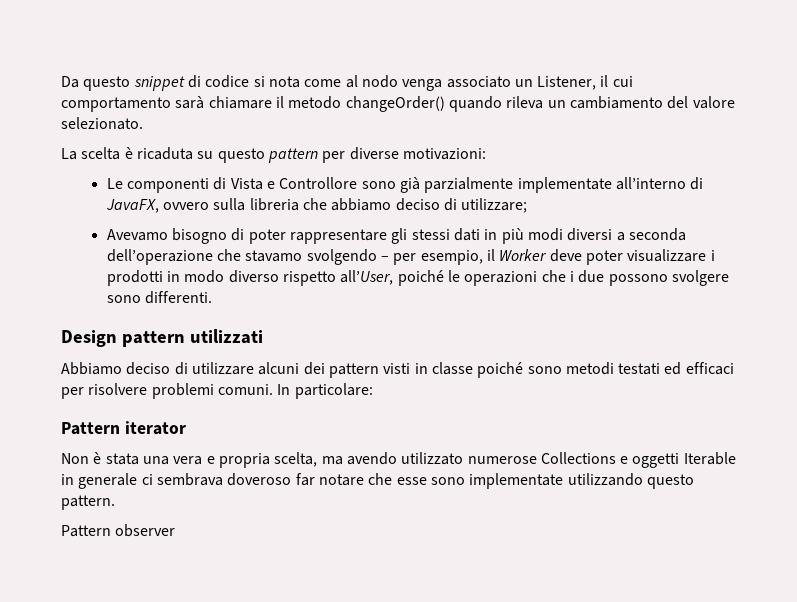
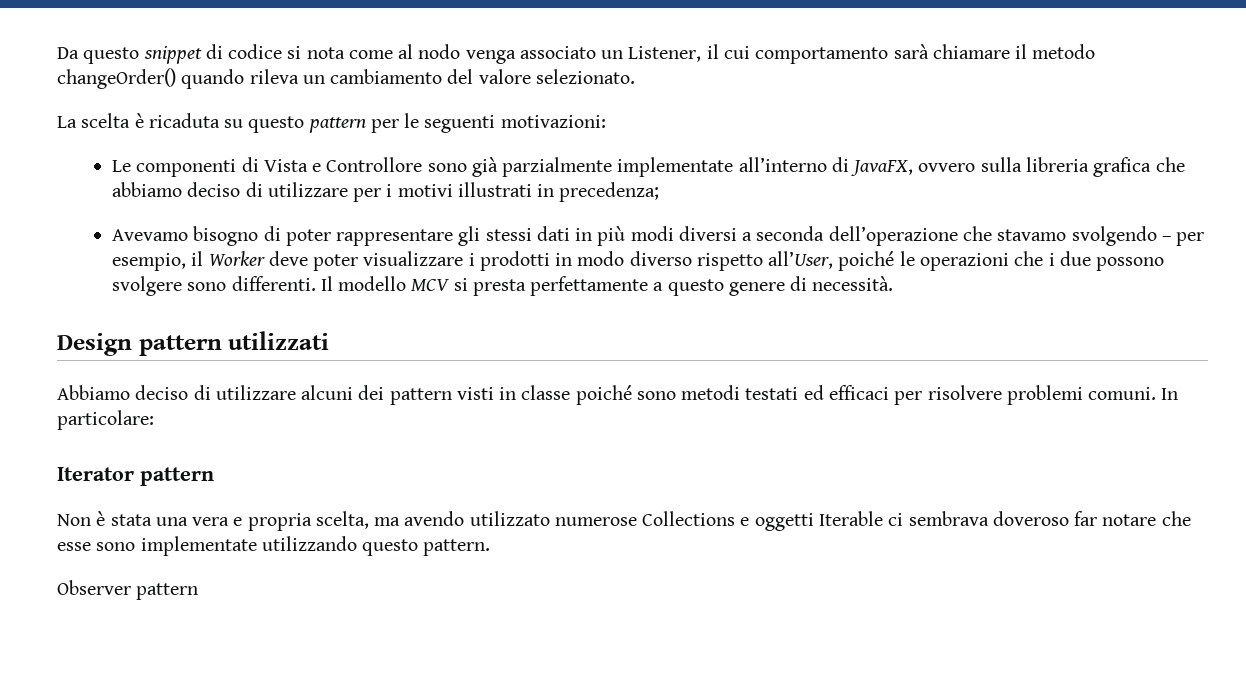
- La scelta è ricaduta su questo pattern per diverse motivazioni:
+ La scelta è ricaduta su questo pattern per le seguenti motivazioni:
- Le componenti di Vista e Controllore sono già parzialmente implementate all’interno di JavaFX, ovvero sulla libreria che abbiamo deciso di utilizzare;
+ Le componenti di Vista e Controllore sono già parzialmente implementate all’interno di JavaFX, ovvero sulla libreria grafica che abbiamo deciso di utilizzare per i motivi illustrati in precedenza;
+ Il modello MCV si presta perfettamente a questo genere di necessità.
- Pattern iterator
+ Iterator pattern
- Non è stata una vera e propria scelta, ma avendo utilizzato numerose Collections e oggetti Iterable in generale ci sembrava doveroso far notare che esse sono implementate utilizzando questo pattern.
+ Non è stata una vera e propria scelta, ma avendo utilizzato numerose Collections e oggetti Iterable ci sembrava doveroso far notare che esse sono implementate utilizzando questo pattern.
- Pattern observer
+ Observer pattern

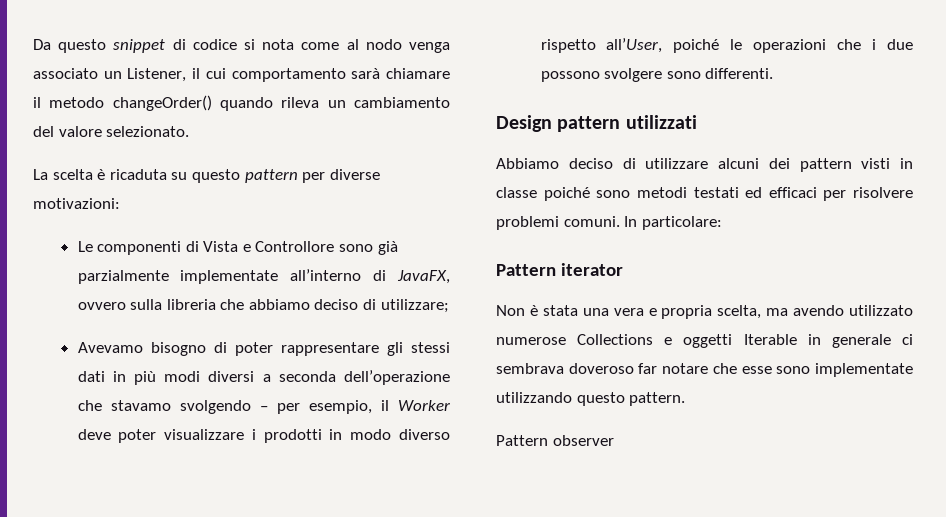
- La scelta è ricaduta su questo pattern per le seguenti motivazioni:
+ La scelta è ricaduta su questo pattern per diverse motivazioni:
- Le componenti di Vista e Controllore sono già parzialmente implementate all’interno di JavaFX, ovvero sulla libreria grafica che abbiamo deciso di utilizzare per i motivi illustrati in precedenza;
+ Le componenti di Vista e Controllore sono già parzialmente implementate all’interno di JavaFX, ovvero sulla libreria che abbiamo deciso di utilizzare;
- Il modello MCV si presta perfettamente a questo genere di necessità.
- Iterator pattern
+ Pattern iterator
- Non è stata una vera e propria scelta, ma avendo utilizzato numerose Collections e oggetti Iterable ci sembrava doveroso far notare che esse sono implementate utilizzando questo pattern.
+ Non è stata una vera e propria scelta, ma avendo utilizzato numerose Collections e oggetti Iterable in generale ci sembrava doveroso far notare che esse sono implementate utilizzando questo pattern.
- Observer pattern
+ Pattern observer

